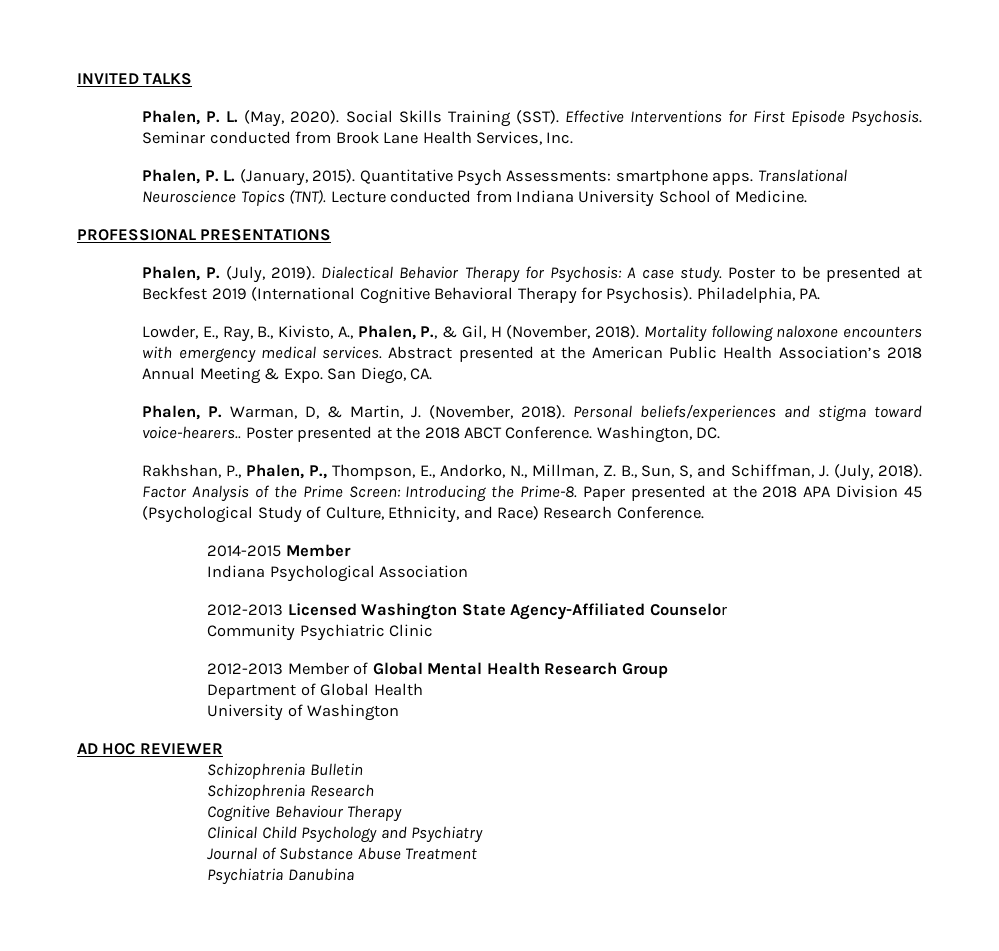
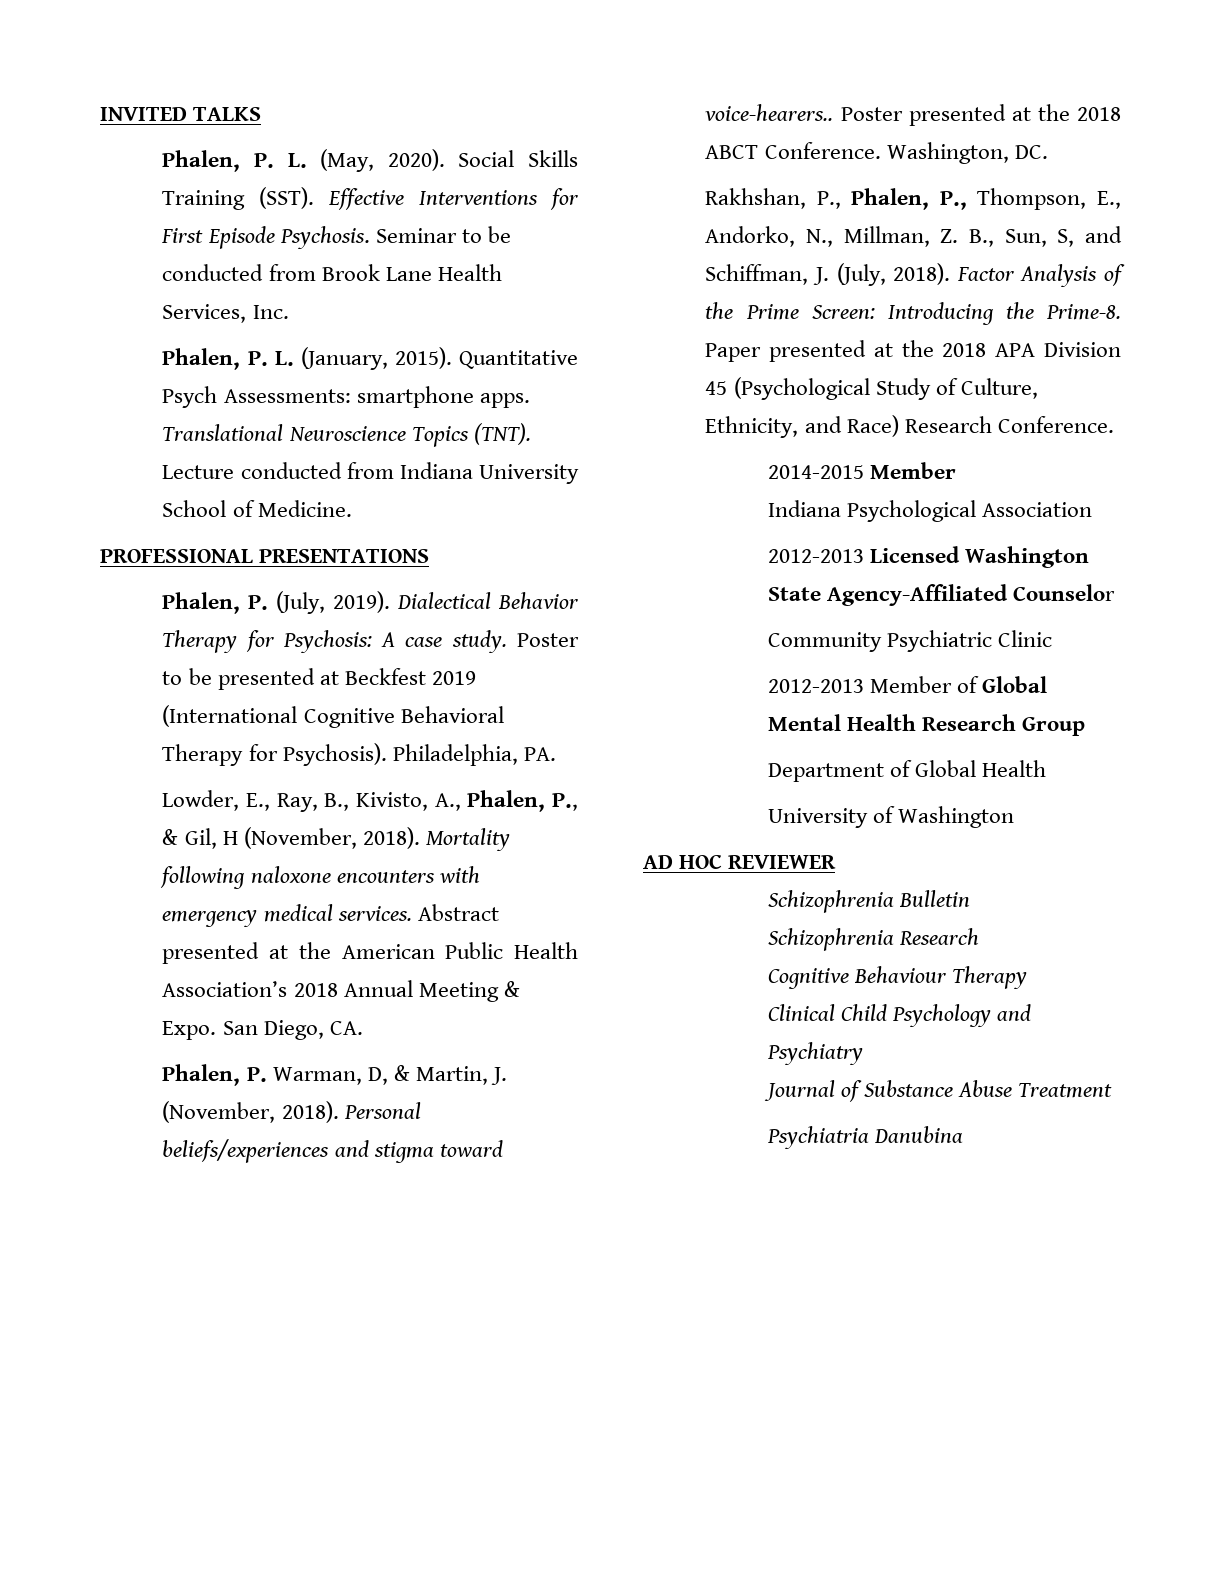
- Seminar conducted from Brook Lane Health Services, Inc.
+ Seminar to be conducted from Brook Lane Health Services, Inc.

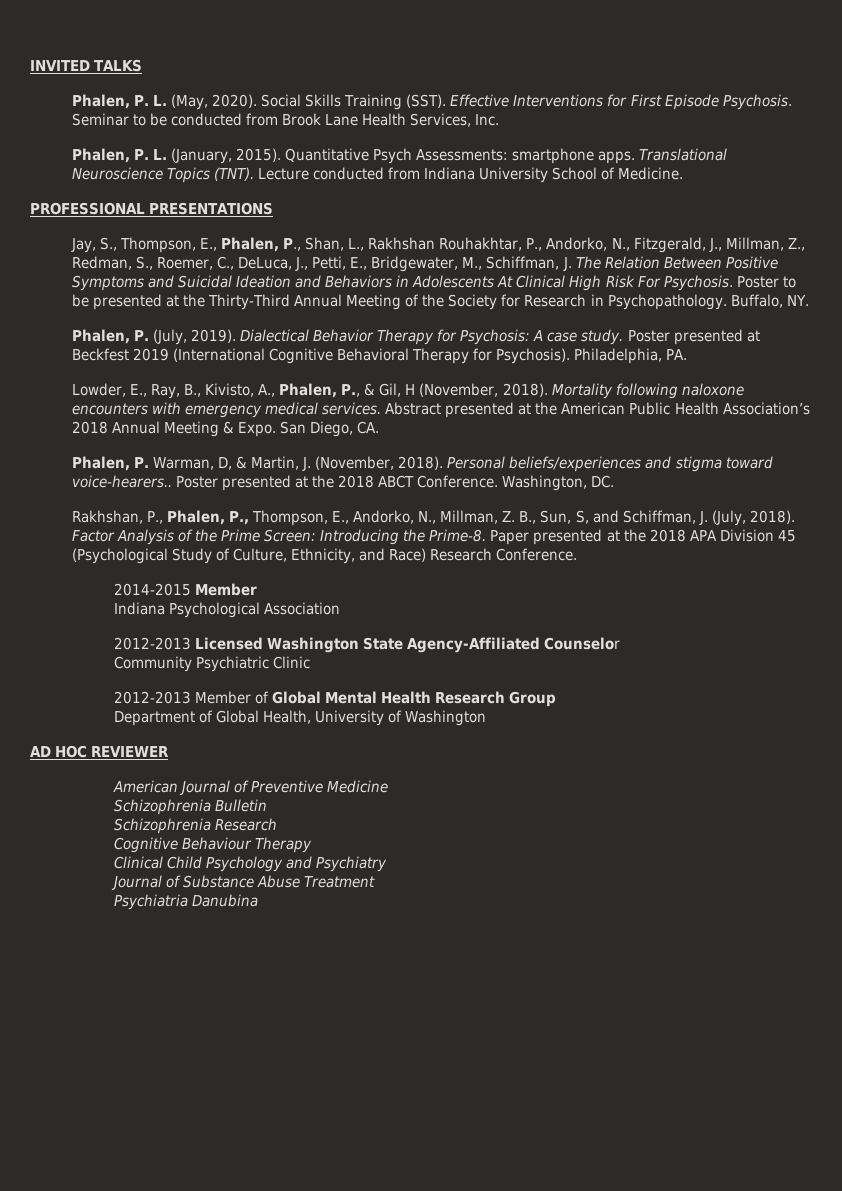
+ Jay, S., Thompson, E., Phalen, P., Shan, L., Rakhshan Rouhakhtar, P., Andorko, N., Fitzgerald, J., Millman, Z., Redman, S., Roemer, C., DeLuca, J., Petti, E., Bridgewater, M., Schiffman, J. The Relation Between Positive Symptoms and Suicidal Ideation and Behaviors in Adolescents At Clinical High Risk For Psychosis. Poster to be presented at the Thirty-Third Annual Meeting of the Society for Research in Psychopathology. Buffalo, NY.
- Poster to be presented at Beckfest 2019 (International Cognitive Behavioral Therapy for Psychosis).
+ Poster presented at Beckfest 2019 (International Cognitive Behavioral Therapy for Psychosis).
- Department of Global Health
- University of Washington
+ Department of Global Health, University of Washington
+ American Journal of Preventive Medicine

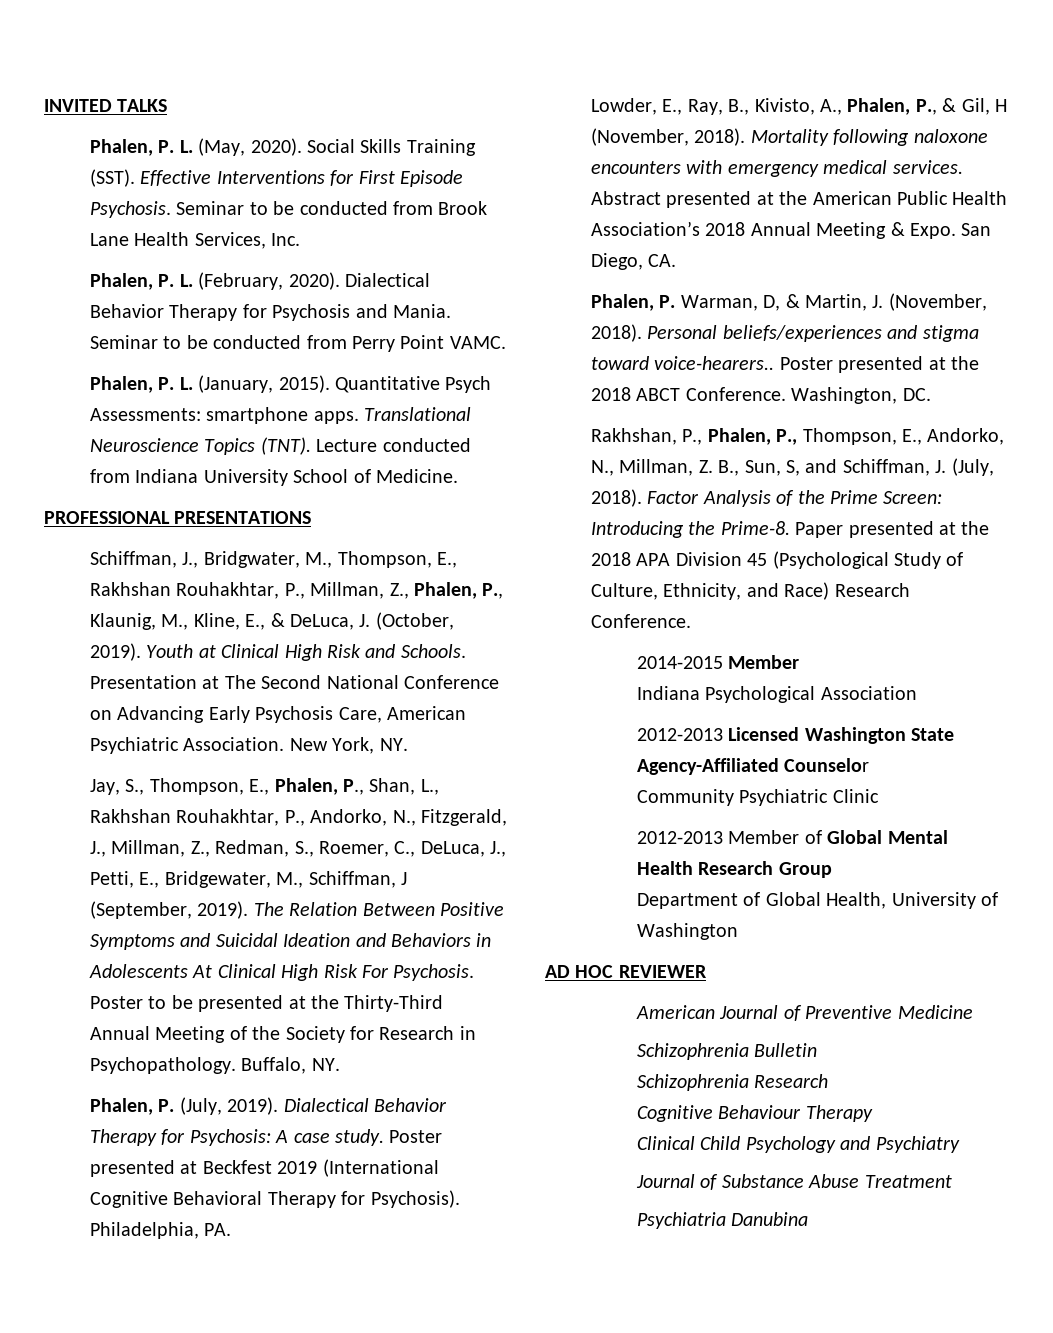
+ Phalen, P. L. (February, 2020). Dialectical Behavior Therapy for Psychosis and Mania. Seminar to be conducted from Perry Point VAMC.
+ Schiffman, J., Bridgwater, M., Thompson, E., Rakhshan Rouhakhtar, P., Millman, Z., Phalen, P., Klaunig, M., Kline, E., & DeLuca, J. (October, 2019). Youth at Clinical High Risk and Schools. Presentation at The Second National Conference on Advancing Early Psychosis Care, American Psychiatric Association. New York, NY.
- Jay, S., Thompson, E., Phalen, P., Shan, L., Rakhshan Rouhakhtar, P., Andorko, N., Fitzgerald, J., Millman, Z., Redman, S., Roemer, C., DeLuca, J., Petti, E., Bridgewater, M., Schiffman, J. The Relation Between Positive Symptoms and Suicidal Ideation and Behaviors in Adolescents At Clinical High Risk For Psychosis.
+ Jay, S., Thompson, E., Phalen, P., Shan, L., Rakhshan Rouhakhtar, P., Andorko, N., Fitzgerald, J., Millman, Z., Redman, S., Roemer, C., DeLuca, J., Petti, E., Bridgewater, M., Schiffman, J (September, 2019). The Relation Between Positive Symptoms and Suicidal Ideation and Behaviors in Adolescents At Clinical High Risk For Psychosis.

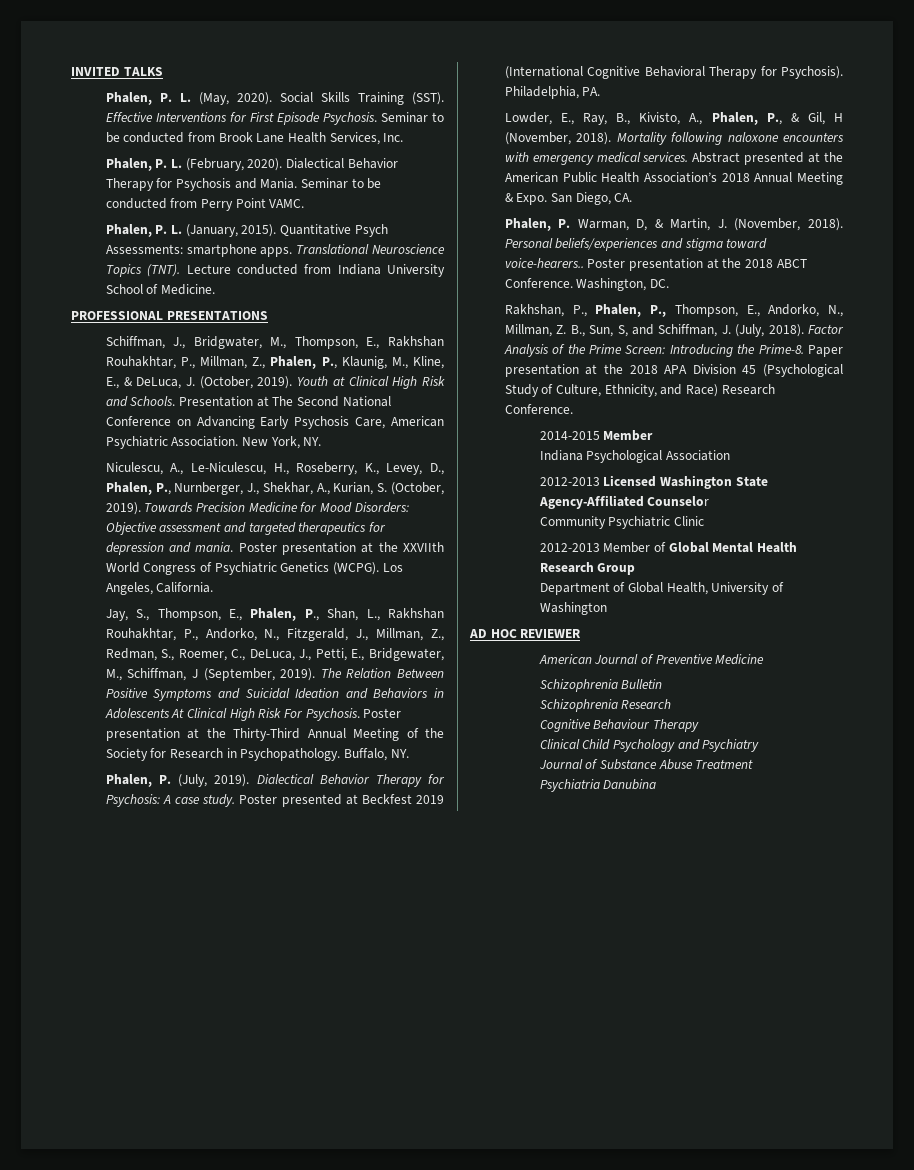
+ Niculescu, A., Le-Niculescu, H., Roseberry, K., Levey, D., Phalen, P., Nurnberger, J., Shekhar, A., Kurian, S. (October, 2019). Towards Precision Medicine for Mood Disorders: Objective assessment and targeted therapeutics for depression and mania. Poster presentation at the XXVIIth World Congress of Psychiatric Genetics (WCPG). Los Angeles, California.
- Poster to be presented at the Thirty-Third Annual Meeting of the Society for Research in Psychopathology.
+ Poster presentation at the Thirty-Third Annual Meeting of the Society for Research in Psychopathology.
- Poster presented at the 2018 ABCT Conference.
+ Poster presentation at the 2018 ABCT Conference.
- Paper presented at the 2018 APA Division 45 (Psychological Study of Culture, Ethnicity, and Race) Research Conference.
+ Paper presentation at the 2018 APA Division 45 (Psychological Study of Culture, Ethnicity, and Race) Research Conference.

